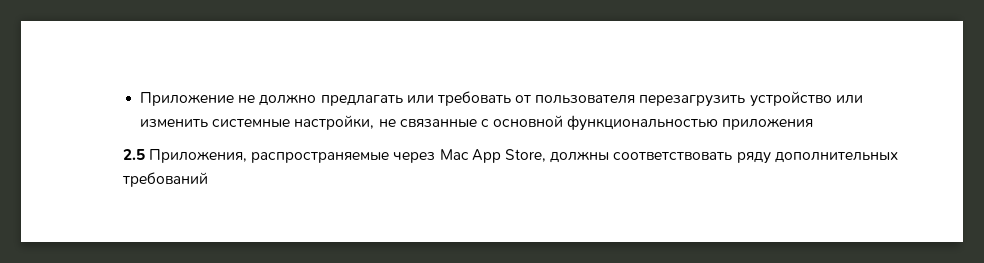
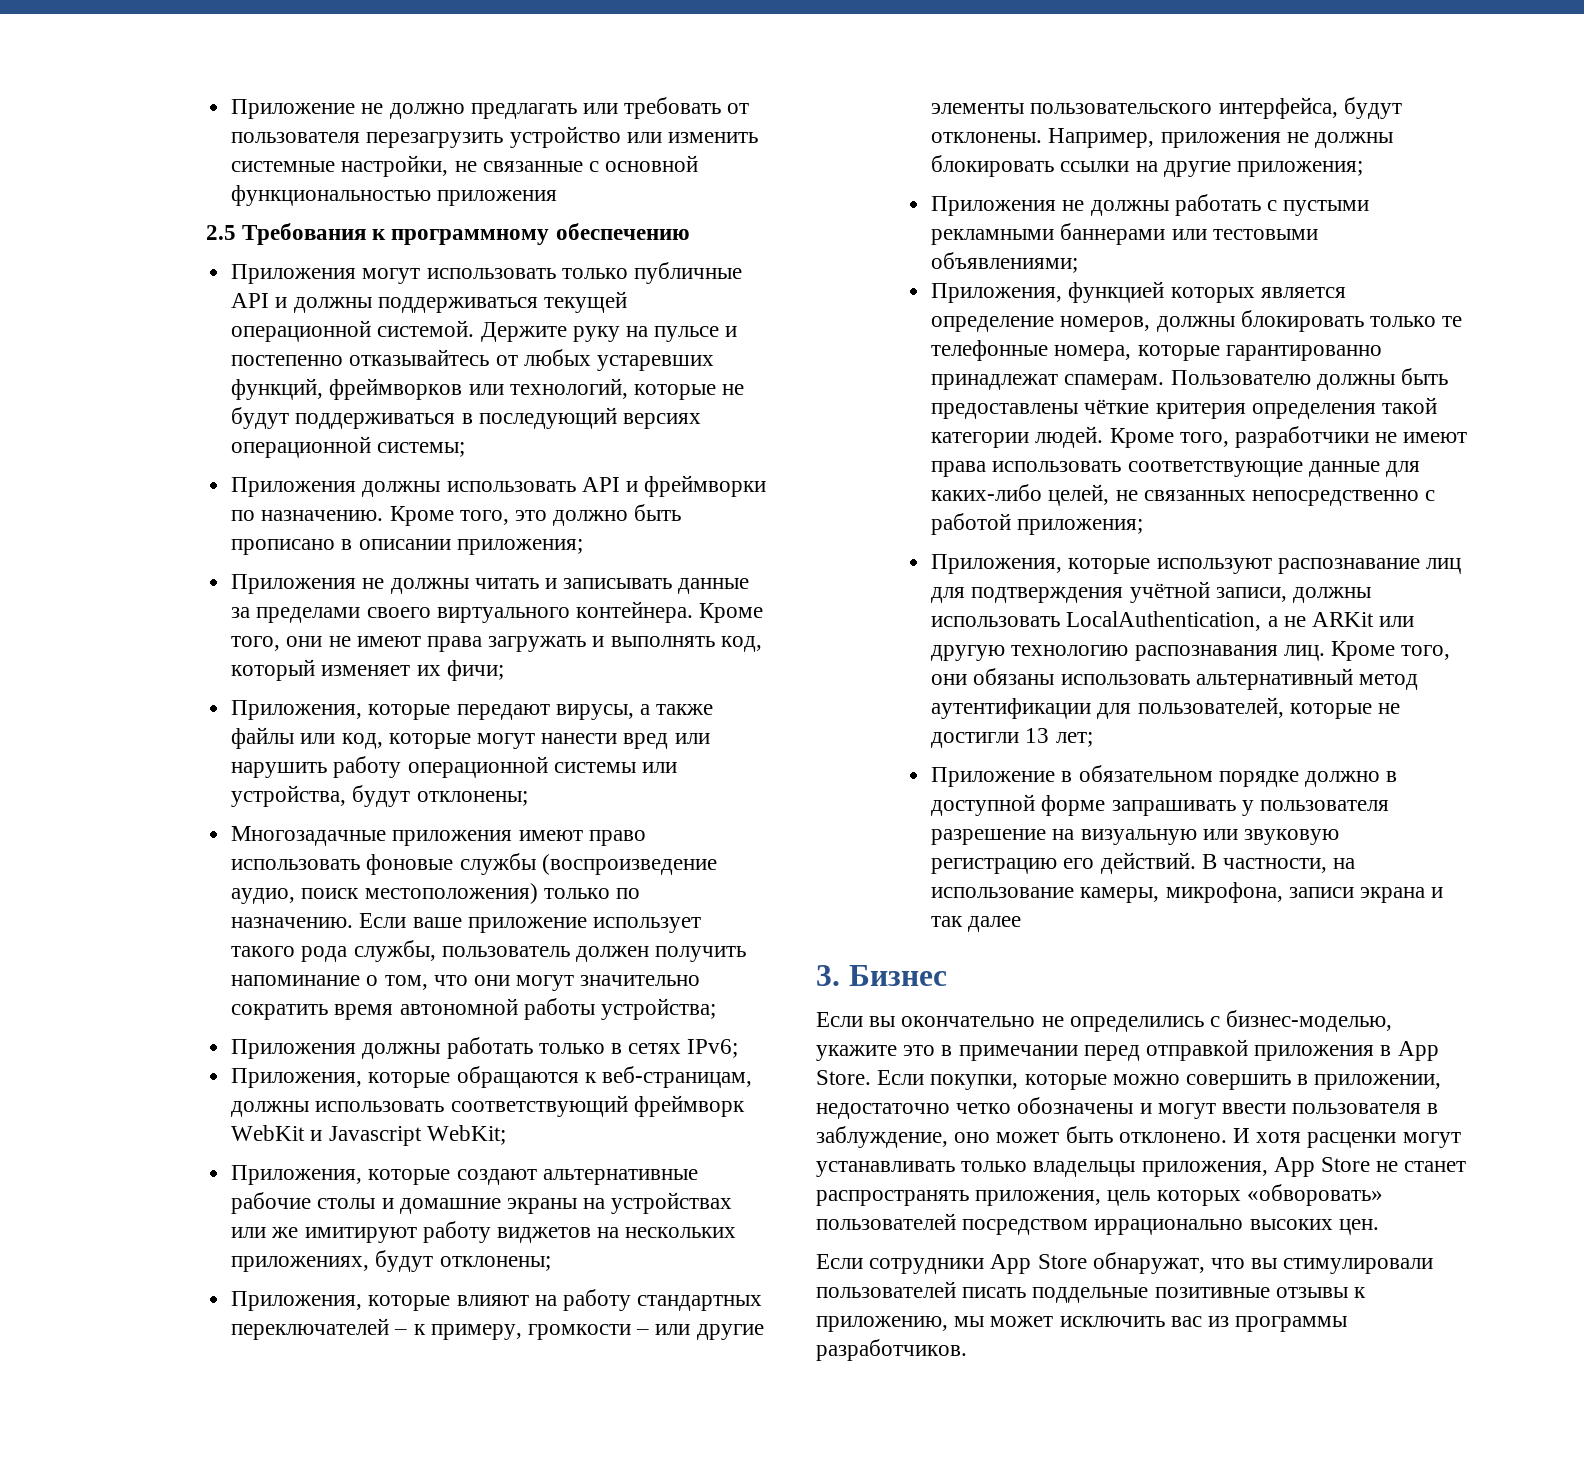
- 2.5 Приложения, распространяемые через Mac App Store, должны соответствовать ряду дополнительных требований
+ 2.5 Требования к программному обеспечению
+ Приложения могут использовать только публичные API и должны поддерживаться текущей операционной системой. Держите руку на пульсе и постепенно отказывайтесь от любых устаревших функций, фреймворков или технологий, которые не будут поддерживаться в последующий версиях операционной системы;
+ Приложения должны использовать API и фреймворки по назначению. Кроме того, это должно быть прописано в описании приложения;
+ Приложения не должны читать и записывать данные за пределами своего виртуального контейнера. Кроме того, они не имеют права загружать и выполнять код, который изменяет их фичи;
+ Приложения, которые передают вирусы, а также файлы или код, которые могут нанести вред или нарушить работу операционной системы или устройства, будут отклонены;
+ Многозадачные приложения имеют право использовать фоновые службы (воспроизведение аудио, поиск местоположения) только по назначению. Если ваше приложение использует такого рода службы, пользователь должен получить напоминание о том, что они могут значительно сократить время автономной работы устройства;
+ Приложения должны работать только в сетях IPv6;
+ Приложения, которые обращаются к веб-страницам, должны использовать соответствующий фреймворк WebKit и Javascript WebKit;
+ Приложения, которые создают альтернативные рабочие столы и домашние экраны на устройствах или же имитируют работу виджетов на нескольких приложениях, будут отклонены;
+ Приложения, которые влияют на работу стандартных переключателей – к примеру, громкости – или другие элементы пользовательского интерфейса, будут отклонены. Например, приложения не должны блокировать ссылки на другие приложения;
+ Приложения не должны работать с пустыми рекламными баннерами или тестовыми объявлениями;
+ Приложения, функцией которых является определение номеров, должны блокировать только те телефонные номера, которые гарантированно принадлежат спамерам. Пользователю должны быть предоставлены чёткие критерия определения такой категории людей. Кроме того, разработчики не имеют права использовать соответствующие данные для каких-либо целей, не связанных непосредственно с работой приложения;
+ Приложения, которые используют распознавание лиц для подтверждения учётной записи, должны использовать LocalAuthentication, а не ARKit или другую технологию распознавания лиц. Кроме того, они обязаны использовать альтернативный метод аутентификации для пользователей, которые не достигли 13 лет;
+ Приложение в обязательном порядке должно в доступной форме запрашивать у пользователя разрешение на визуальную или звуковую регистрацию его действий. В частности, на использование камеры, микрофона, записи экрана и так далее
+ 3. Бизнес
+ Если вы окончательно не определились с бизнес-моделью, укажите это в примечании перед отправкой приложения в App Store. Если покупки, которые можно совершить в приложении, недостаточно четко обозначены и могут ввести пользователя в заблуждение, оно может быть отклонено. И хотя расценки могут устанавливать только владельцы приложения, App Store не станет распространять приложения, цель которых «обворовать» пользователей посредством иррационально высоких цен.
+ Если сотрудники App Storе обнаружат, что вы стимулировали пользователей писать поддельные позитивные отзывы к приложению, мы может исключить вас из программы разработчиков.

